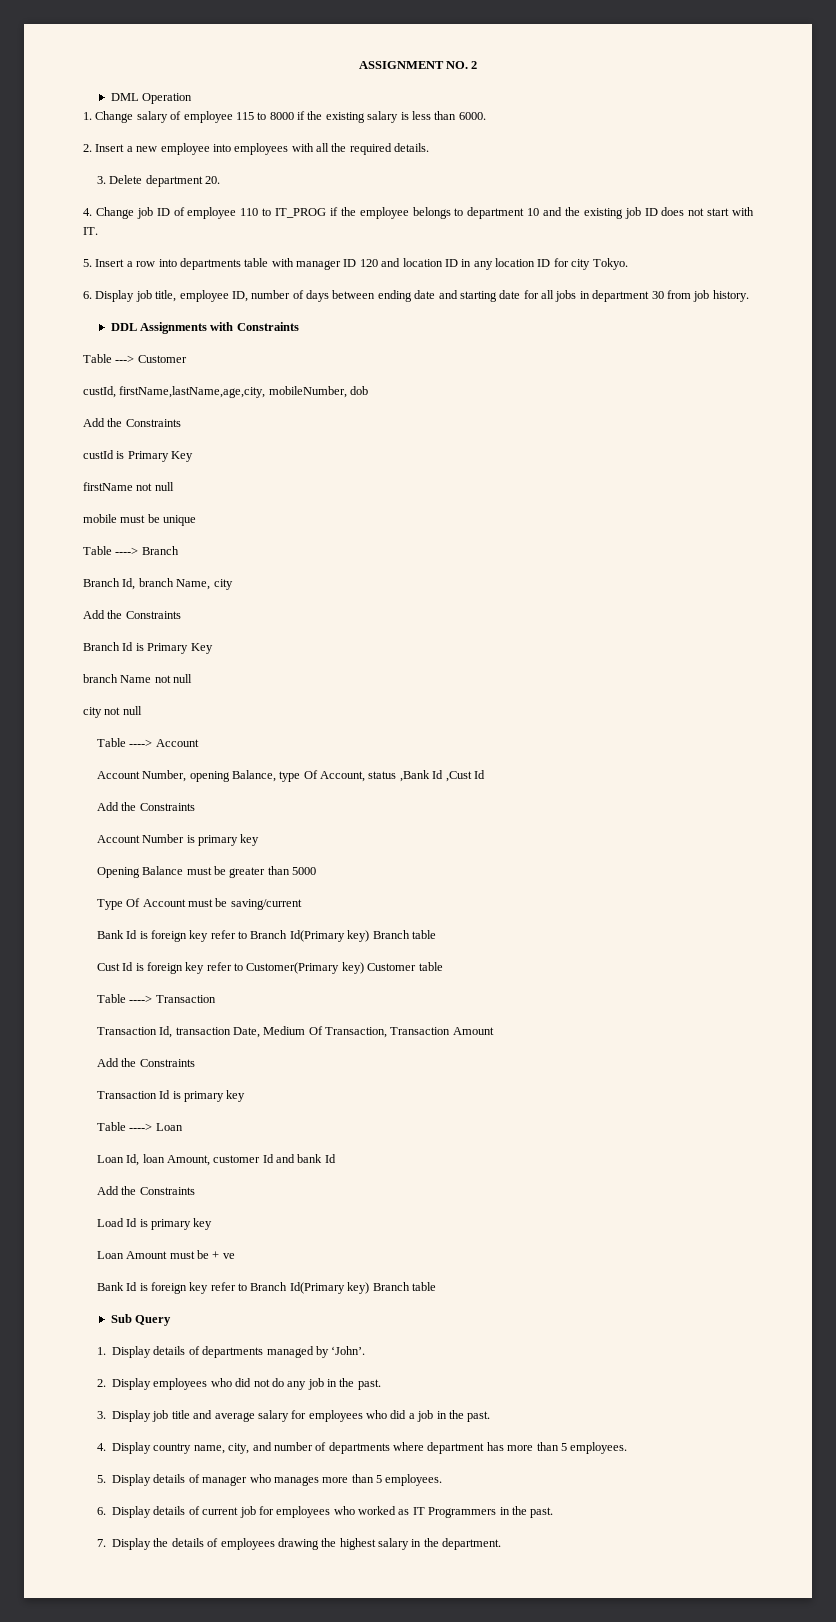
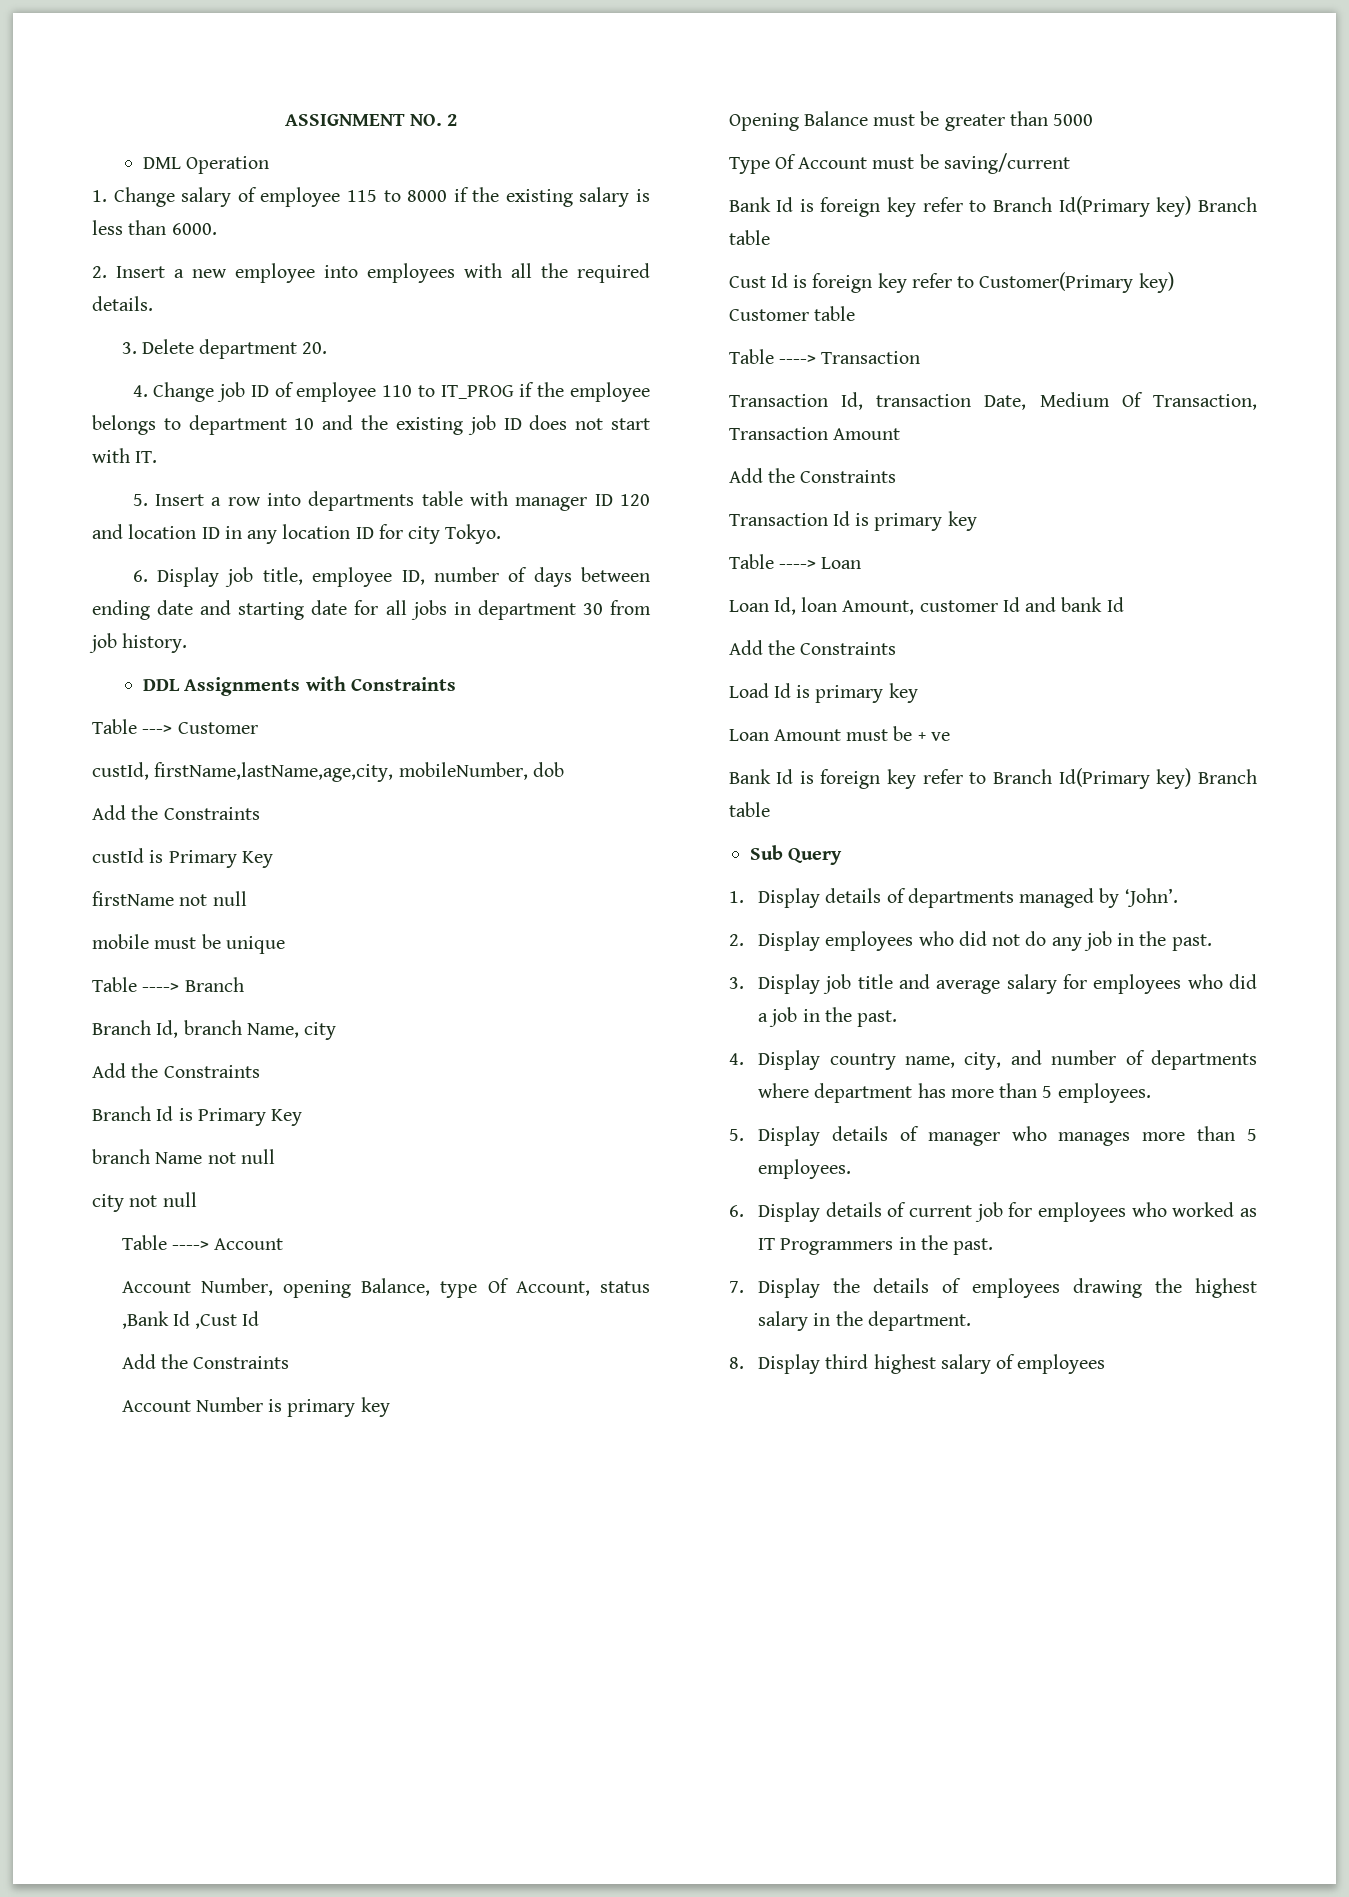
+ 8. Display third highest salary of employees

